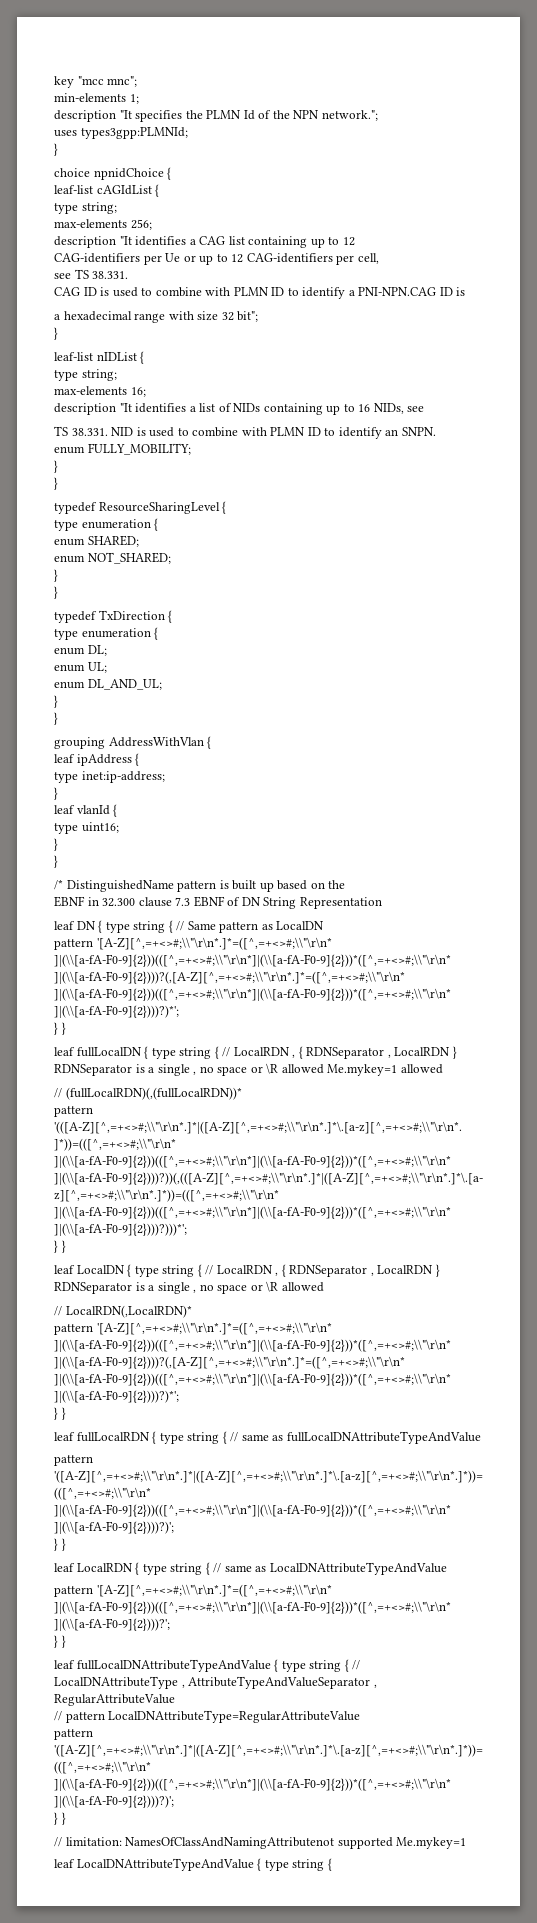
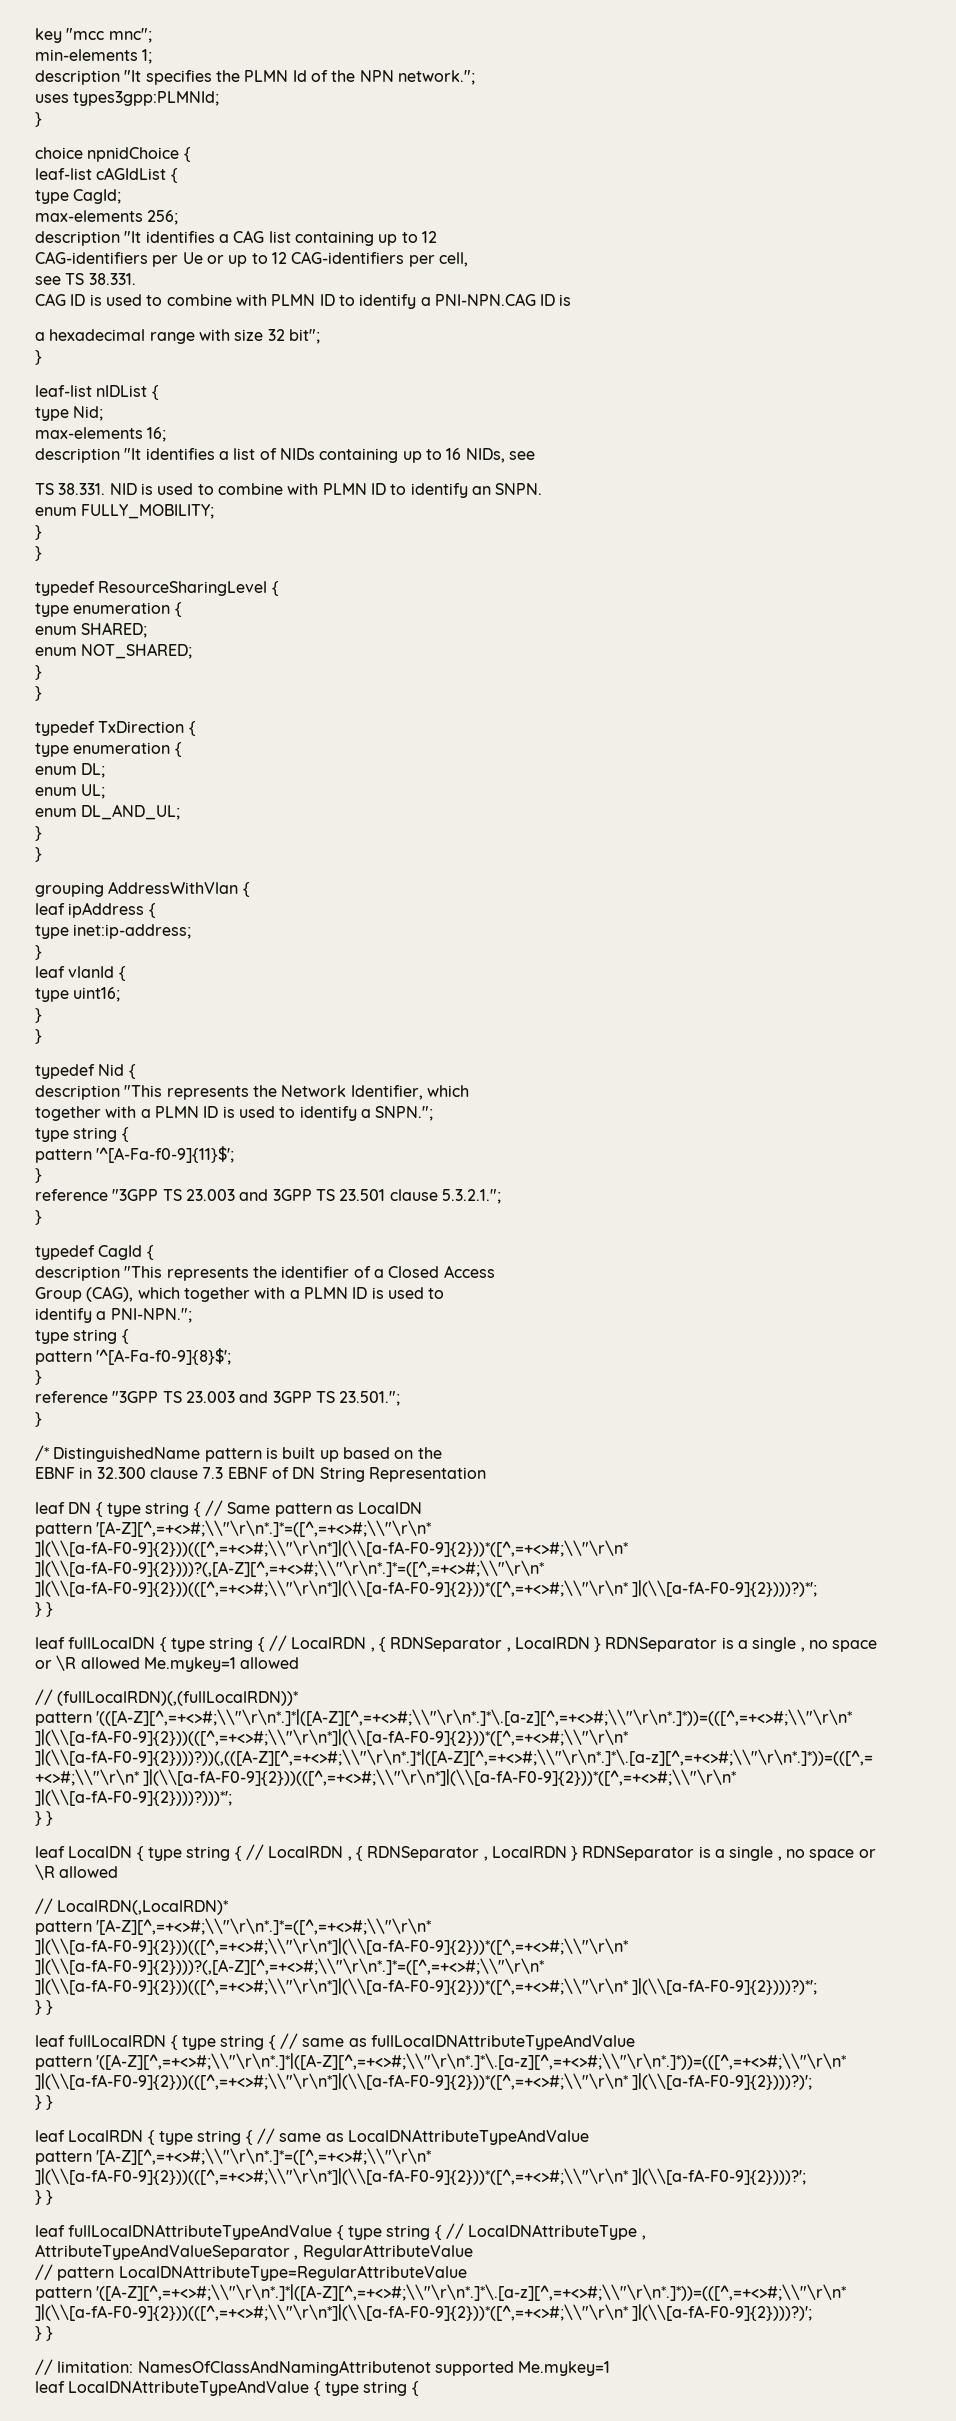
  leaf-list cAGIdList {
- type string;
+ type CagId;
  leaf-list nIDList {
- type string;
+ type Nid;
+ typedef Nid {
+ description "This represents the Network Identifier, which
+ together with a PLMN ID is used to identify a SNPN.";
+ type string {
+ pattern '^[A-Fa-f0-9]{11}$';
+ }
+ reference "3GPP TS 23.003 and 3GPP TS 23.501 clause 5.3.2.1.";
+ }
+ typedef CagId {
+ description "This represents the identifier of a Closed Access
+ Group (CAG), which together with a PLMN ID is used to
+ identify a PNI-NPN.";
+ type string {
+ pattern '^[A-Fa-f0-9]{8}$';
+ }
+ reference "3GPP TS 23.003 and 3GPP TS 23.501.";
+ }

